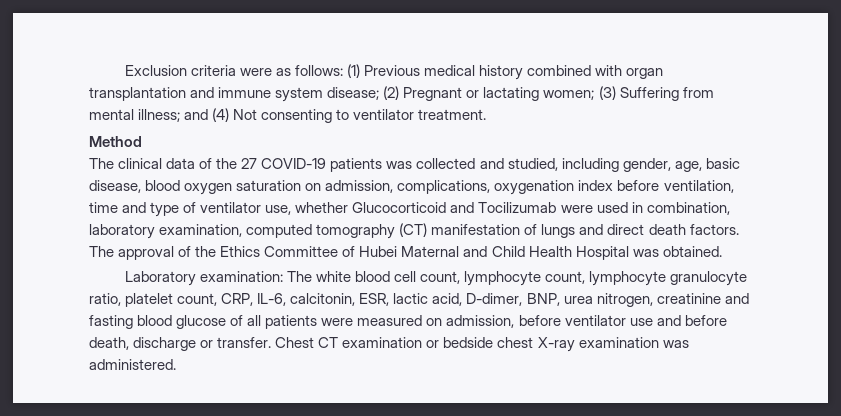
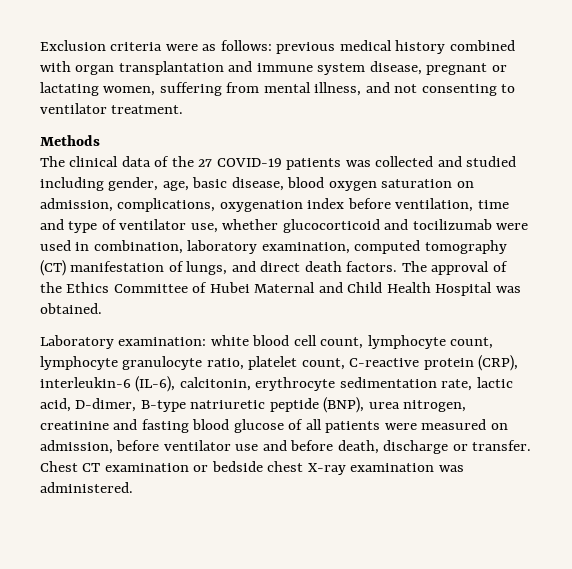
- Exclusion criteria were as follows: (1) Previous medical history combined with organ transplantation and immune system disease; (2) Pregnant or lactating women; (3) Suffering from mental illness; and (4) Not consenting to ventilator treatment.
+ Exclusion criteria were as follows: previous medical history combined with organ transplantation and immune system disease, pregnant or lactating women, suffering from mental illness, and not consenting to ventilator treatment.
- Method
+ Methods
- The clinical data of the 27 COVID-19 patients was collected and studied, including gender, age, basic disease, blood oxygen saturation on admission, complications, oxygenation index before ventilation, time and type of ventilator use, whether Glucocorticoid and Tocilizumab were used in combination, laboratory examination, computed tomography (CT) manifestation of lungs and direct death factors.
+ The clinical data of the 27 COVID-19 patients was collected and studied including gender, age, basic disease, blood oxygen saturation on admission, complications, oxygenation index before ventilation, time and type of ventilator use, whether glucocorticoid and tocilizumab were used in combination, laboratory examination, computed tomography (CT) manifestation of lungs, and direct death factors.
- Laboratory examination: The white blood cell count, lymphocyte count, lymphocyte granulocyte ratio, platelet count, CRP, IL-6, calcitonin, ESR, lactic acid, D-dimer, BNP, urea nitrogen, creatinine and fasting blood glucose of all patients were measured on admission, before ventilator use and before death, discharge or transfer.
+ Laboratory examination: white blood cell count, lymphocyte count, lymphocyte granulocyte ratio, platelet count, C-reactive protein (CRP), interleukin-6 (IL-6), calcitonin, erythrocyte sedimentation rate, lactic acid, D-dimer, B-type natriuretic peptide (BNP), urea nitrogen, creatinine and fasting blood glucose of all patients were measured on admission, before ventilator use and before death, discharge or transfer.

